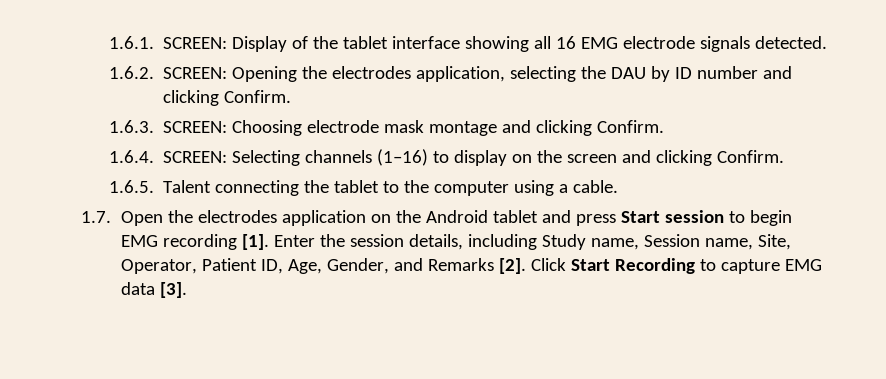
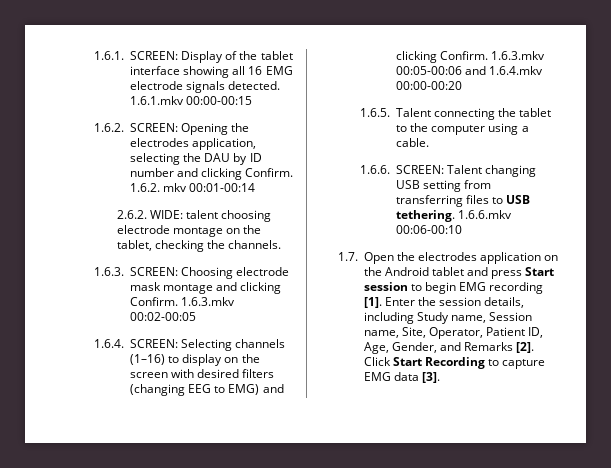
+ 1.6.1.mkv 00:00-00:15
+ 1.6.2. mkv 00:01-00:14
+ 2.6.2. WIDE: talent choosing electrode montage on the tablet, checking the channels.
+ 1.6.3.mkv 00:02-00:05
- 1.6.4. SCREEN: Selecting channels (1–16) to display on the screen and clicking Confirm.
+ 1.6.4. SCREEN: Selecting channels (1–16) to display on the screen with desired filters (changing EEG to EMG) and clicking Confirm. 1.6.3.mkv 00:05-00:06 and 1.6.4.mkv 00:00-00:20
+ 1.6.6. SCREEN: Talent changing USB setting from transferring files to USB tethering. 1.6.6.mkv 00:06-00:10

